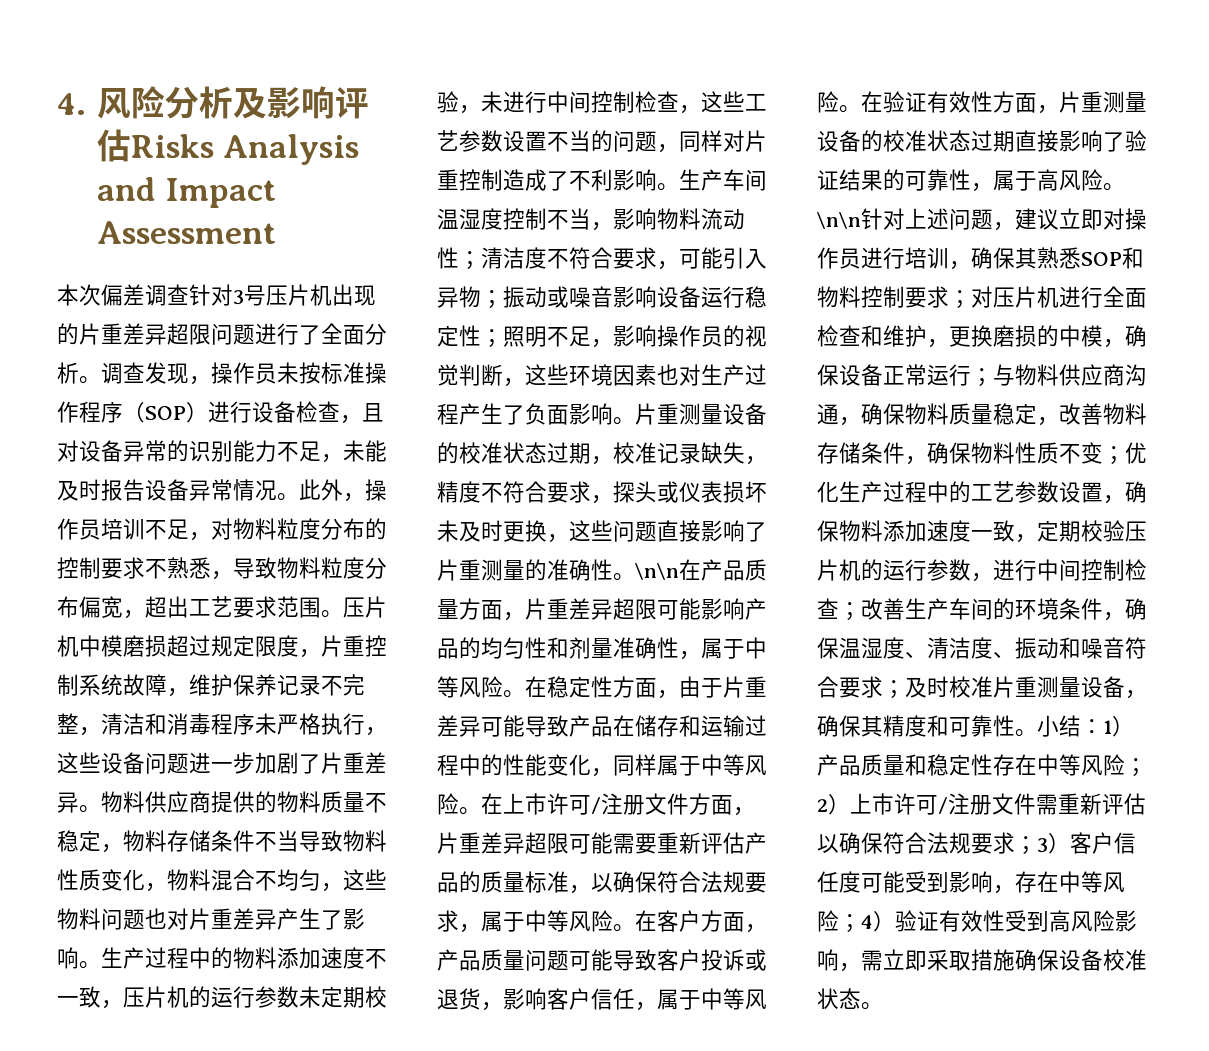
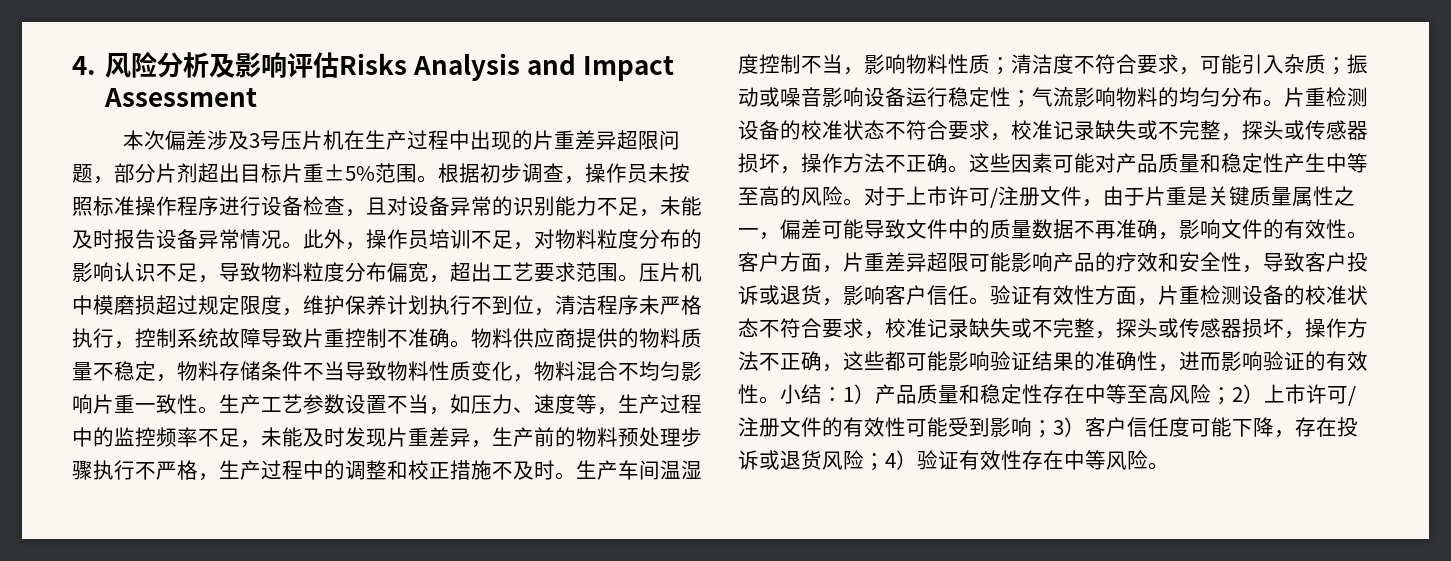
- 本次偏差调查针对3号压片机出现的片重差异超限问题进行了全面分析。调查发现，操作员未按标准操作程序（SOP）进行设备检查，且对设备异常的识别能力不足，未能及时报告设备异常情况。
+ 本次偏差涉及3号压片机在生产过程中出现的片重差异超限问题，部分片剂超出目标片重±5%范围。根据初步调查，操作员未按照标准操作程序进行设备检查，且对设备异常的识别能力不足，未能及时报告设备异常情况。
- 此外，操作员培训不足，对物料粒度分布的控制要求不熟悉，导致物料粒度分布偏宽，超出工艺要求范围。
+ 此外，操作员培训不足，对物料粒度分布的影响认识不足，导致物料粒度分布偏宽，超出工艺要求范围。
- 压片机中模磨损超过规定限度，片重控制系统故障，维护保养记录不完整，清洁和消毒程序未严格执行，这些设备问题进一步加剧了片重差异。
+ 压片机中模磨损超过规定限度，维护保养计划执行不到位，清洁程序未严格执行，控制系统故障导致片重控制不准确。
- 物料供应商提供的物料质量不稳定，物料存储条件不当导致物料性质变化，物料混合不均匀，这些物料问题也对片重差异产生了影响。生产过程中的物料添加速度不一致，压片机的运行参数未定期校验，未进行中间控制检查，这些工艺参数设置不当的问题，同样对片重控制造成了不利影响。
+ 物料供应商提供的物料质量不稳定，物料存储条件不当导致物料性质变化，物料混合不均匀影响片重一致性。生产工艺参数设置不当，如压力、速度等，生产过程中的监控频率不足，未能及时发现片重差异，生产前的物料预处理步骤执行不严格，生产过程中的调整和校正措施不及时。
- 生产车间温湿度控制不当，影响物料流动性；清洁度不符合要求，可能引入异物；振动或噪音影响设备运行稳定性；照明不足，影响操作员的视觉判断，这些环境因素也对生产过程产生了负面影响。片重测量设备的校准状态过期，校准记录缺失，精度不符合要求，探头或仪表损坏未及时更换，这些问题直接影响了片重测量的准确性。\n\n在产品质量方面，片重差异超限可能影响产品的均匀性和剂量准确性，属于中等风险。在稳定性方面，由于片重差异可能导致产品在储存和运输过程中的性能变化，同样属于中等风险。在上市许可/注册文件方面，片重差异超限可能需要重新评估产品的质量标准，以确保符合法规要求，属于中等风险。在客户方面，产品质量问题可能导致客户投诉或退货，影响客户信任，属于中等风险。在验证有效性方面，片重测量设备的校准状态过期直接影响了验证结果的可靠性，属于高风险。\n\n针对上述问题，建议立即对操作员进行培训，确保其熟悉SOP和物料控制要求；对压片机进行全面检查和维护，更换磨损的中模，确保设备正常运行；与物料供应商沟通，确保物料质量稳定，改善物料存储条件，确保物料性质不变；优化生产过程中的工艺参数设置，确保物料添加速度一致，定期校验压片机的运行参数，进行中间控制检查；改善生产车间的环境条件，确保温湿度、清洁度、振动和噪音符合要求；及时校准片重测量设备，确保其精度和可靠性。
+ 生产车间温湿度控制不当，影响物料性质；清洁度不符合要求，可能引入杂质；振动或噪音影响设备运行稳定性；气流影响物料的均匀分布。片重检测设备的校准状态不符合要求，校准记录缺失或不完整，探头或传感器损坏，操作方法不正确。这些因素可能对产品质量和稳定性产生中等至高的风险。对于上市许可/注册文件，由于片重是关键质量属性之一，偏差可能导致文件中的质量数据不再准确，影响文件的有效性。客户方面，片重差异超限可能影响产品的疗效和安全性，导致客户投诉或退货，影响客户信任。验证有效性方面，片重检测设备的校准状态不符合要求，校准记录缺失或不完整，探头或传感器损坏，操作方法不正确，这些都可能影响验证结果的准确性，进而影响验证的有效性。
- 小结：1）产品质量和稳定性存在中等风险；2）上市许可/注册文件需重新评估以确保符合法规要求；3）客户信任度可能受到影响，存在中等风险；4）验证有效性受到高风险影响，需立即采取措施确保设备校准状态。
+ 小结：1）产品质量和稳定性存在中等至高风险；2）上市许可/注册文件的有效性可能受到影响；3）客户信任度可能下降，存在投诉或退货风险；4）验证有效性存在中等风险。

